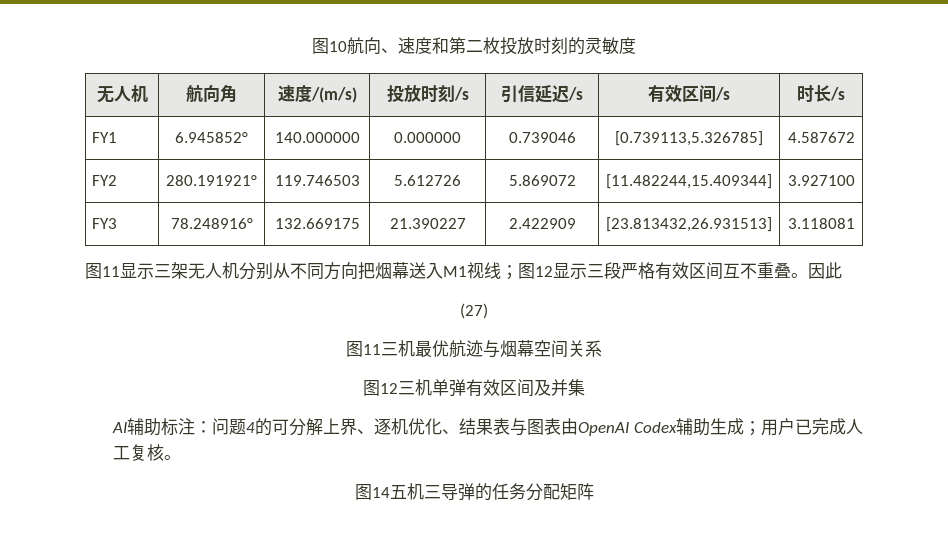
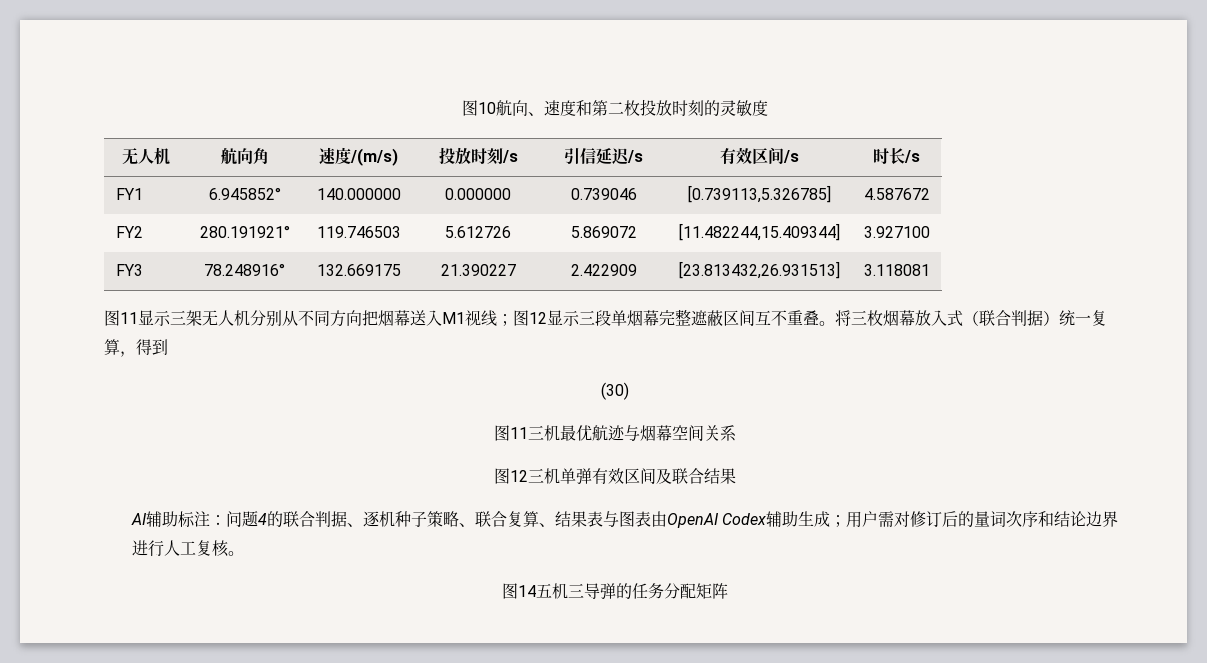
- 图11显示三架无人机分别从不同方向把烟幕送入M1视线；图12显示三段严格有效区间互不重叠。因此
- (27)
+ 图11显示三架无人机分别从不同方向把烟幕送入M1视线；图12显示三段单烟幕完整遮蔽区间互不重叠。将三枚烟幕放入式（联合判据）统一复算，得到
+ (30)
- 图12三机单弹有效区间及并集
+ 图12三机单弹有效区间及联合结果
- AI辅助标注：问题4的可分解上界、逐机优化、结果表与图表由OpenAI Codex辅助生成；用户已完成人工复核。
+ AI辅助标注：问题4的联合判据、逐机种子策略、联合复算、结果表与图表由OpenAI Codex辅助生成；用户需对修订后的量词次序和结论边界进行人工复核。

